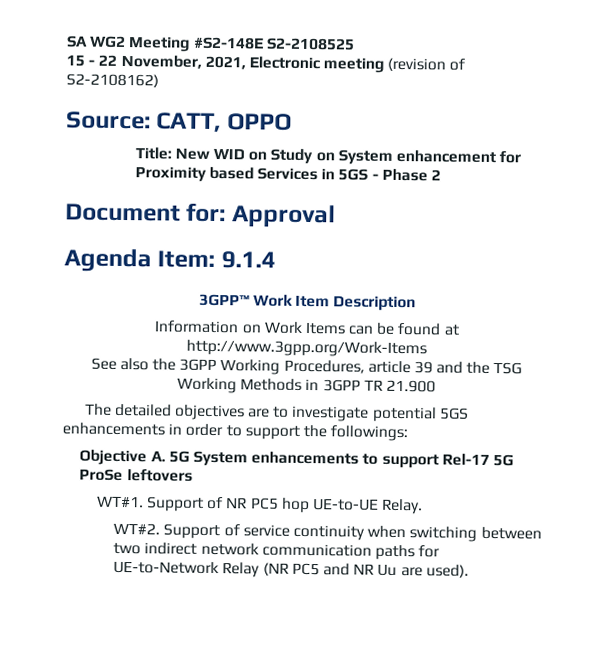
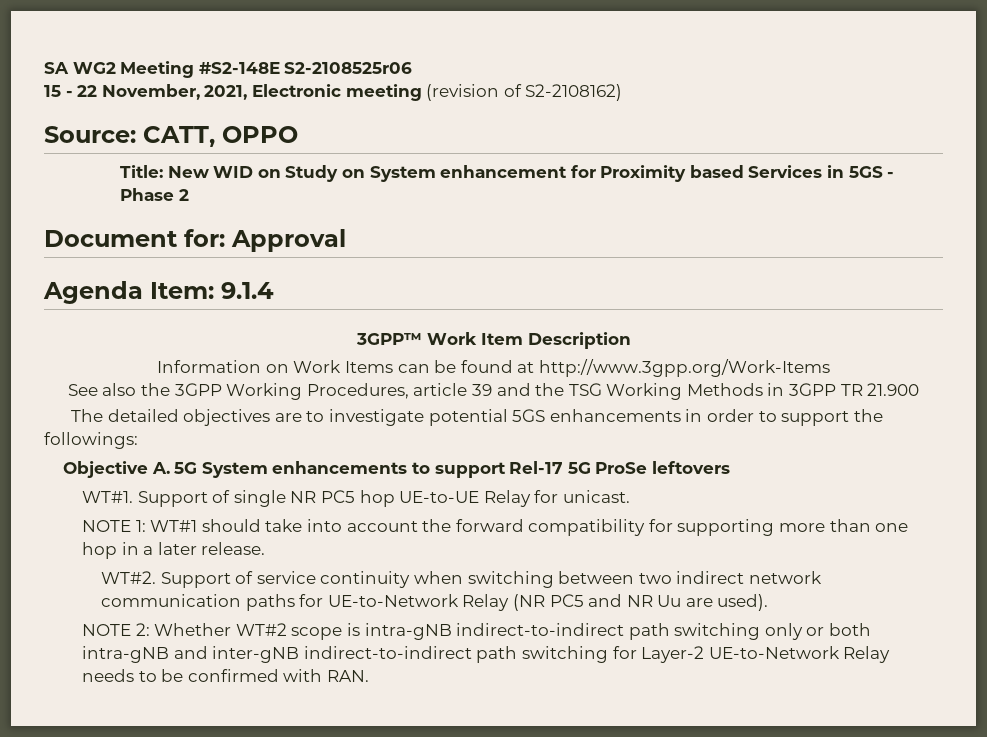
- SA WG2 Meeting #S2-148E S2-2108525
+ SA WG2 Meeting #S2-148E S2-2108525r06
- Support of NR PC5 hop UE-to-UE Relay.
+ Support of single NR PC5 hop UE-to-UE Relay for unicast.
+ NOTE 1: WT#1 should take into account the forward compatibility for supporting more than one hop in a later release.
+ NOTE 2: Whether WT#2 scope is intra-gNB indirect-to-indirect path switching only or both intra-gNB and inter-gNB indirect-to-indirect path switching for Layer-2 UE-to-Network Relay needs to be confirmed with RAN.

